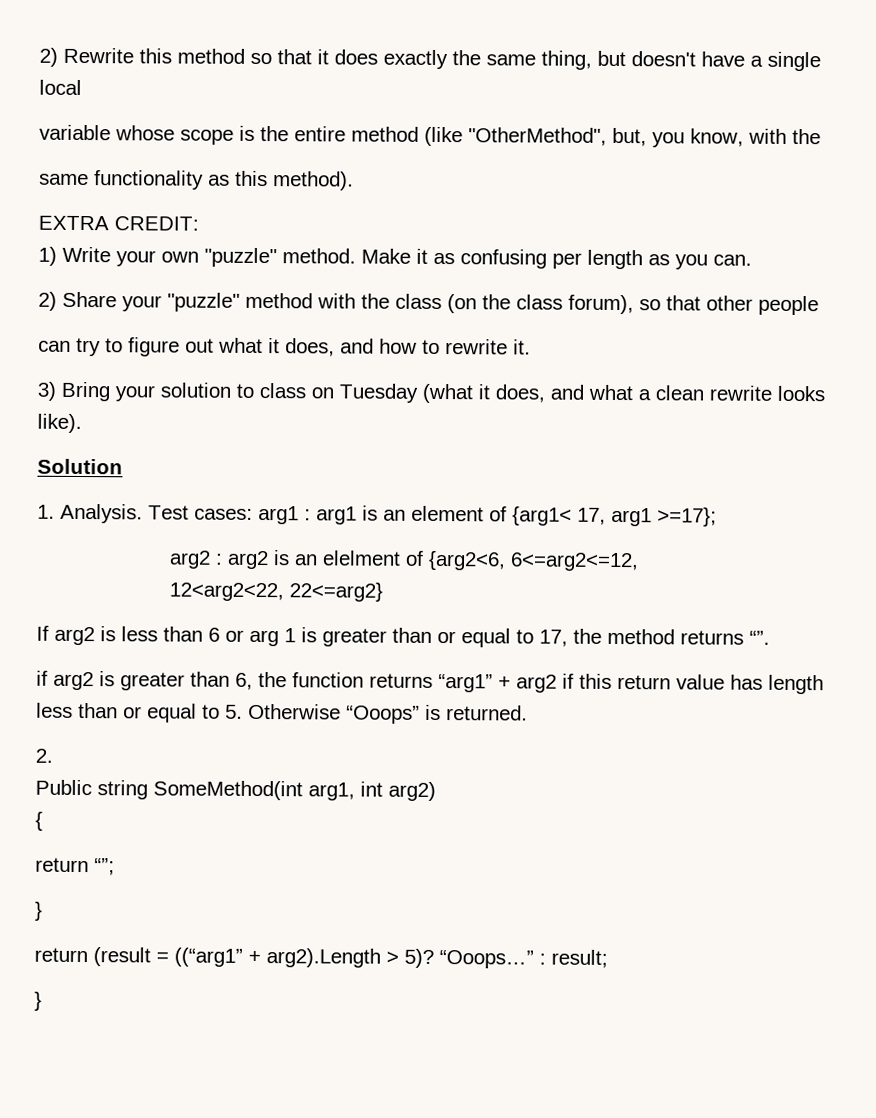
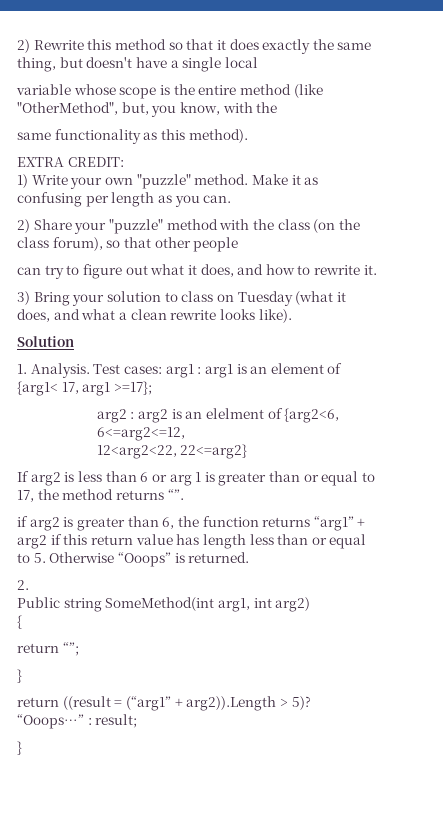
- return (result = ((“arg1” + arg2).Length > 5)?
+ return ((result = (“arg1” + arg2)).Length > 5)?

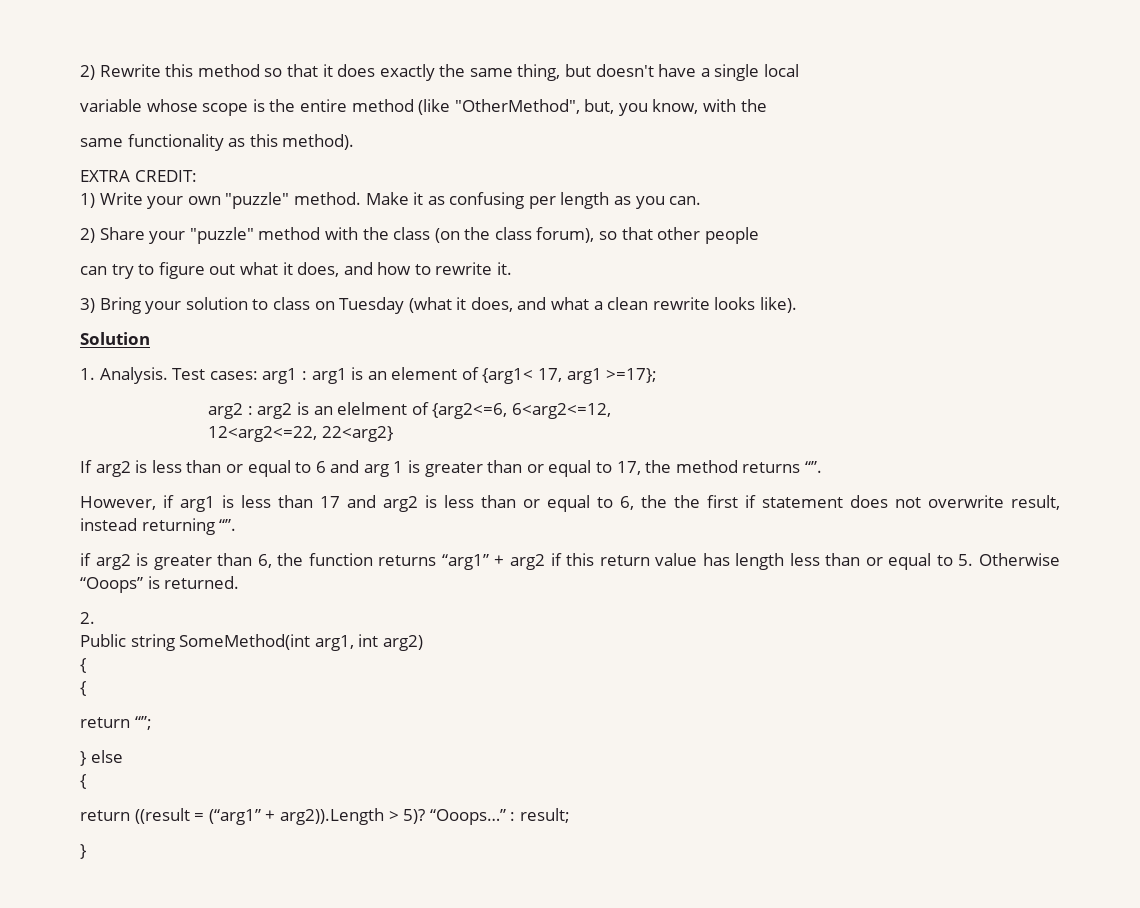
- arg2 : arg2 is an elelment of {arg2<6, 6<=arg2<=12,
- 12<arg2<22, 22<=arg2}
+ arg2 : arg2 is an elelment of {arg2<=6, 6<arg2<=12,
+ 12<arg2<=22, 22<arg2}
- If arg2 is less than 6 or arg 1 is greater than or equal to 17, the method returns “”.
+ If arg2 is less than or equal to 6 and arg 1 is greater than or equal to 17, the method returns “”.
+ However, if arg1 is less than 17 and arg2 is less than or equal to 6, the the first if statement does not overwrite result, instead returning “”.
  Public string SomeMethod(int arg1, int arg2)
+ {
  return “”;
- }
+ } else
+ {

